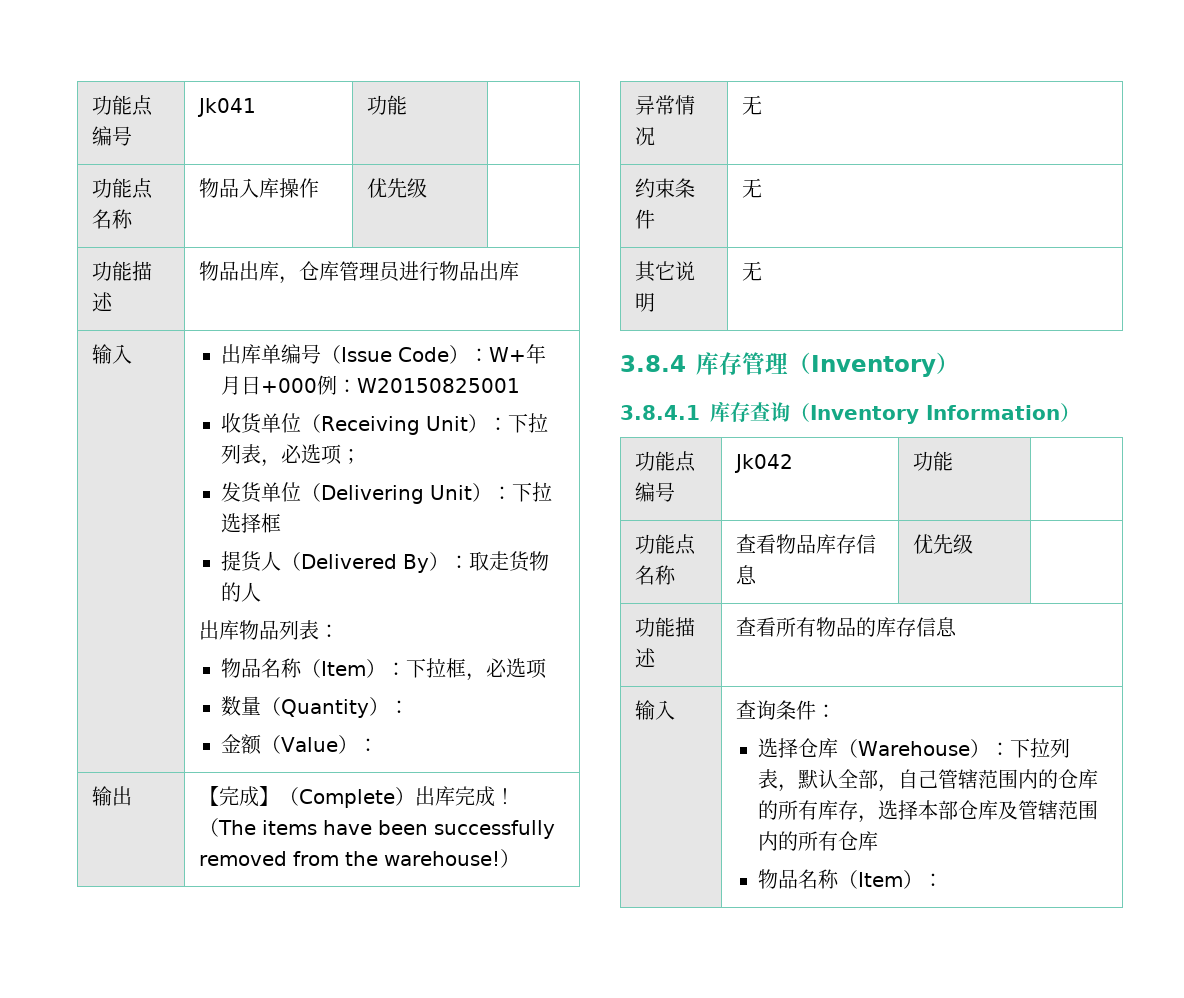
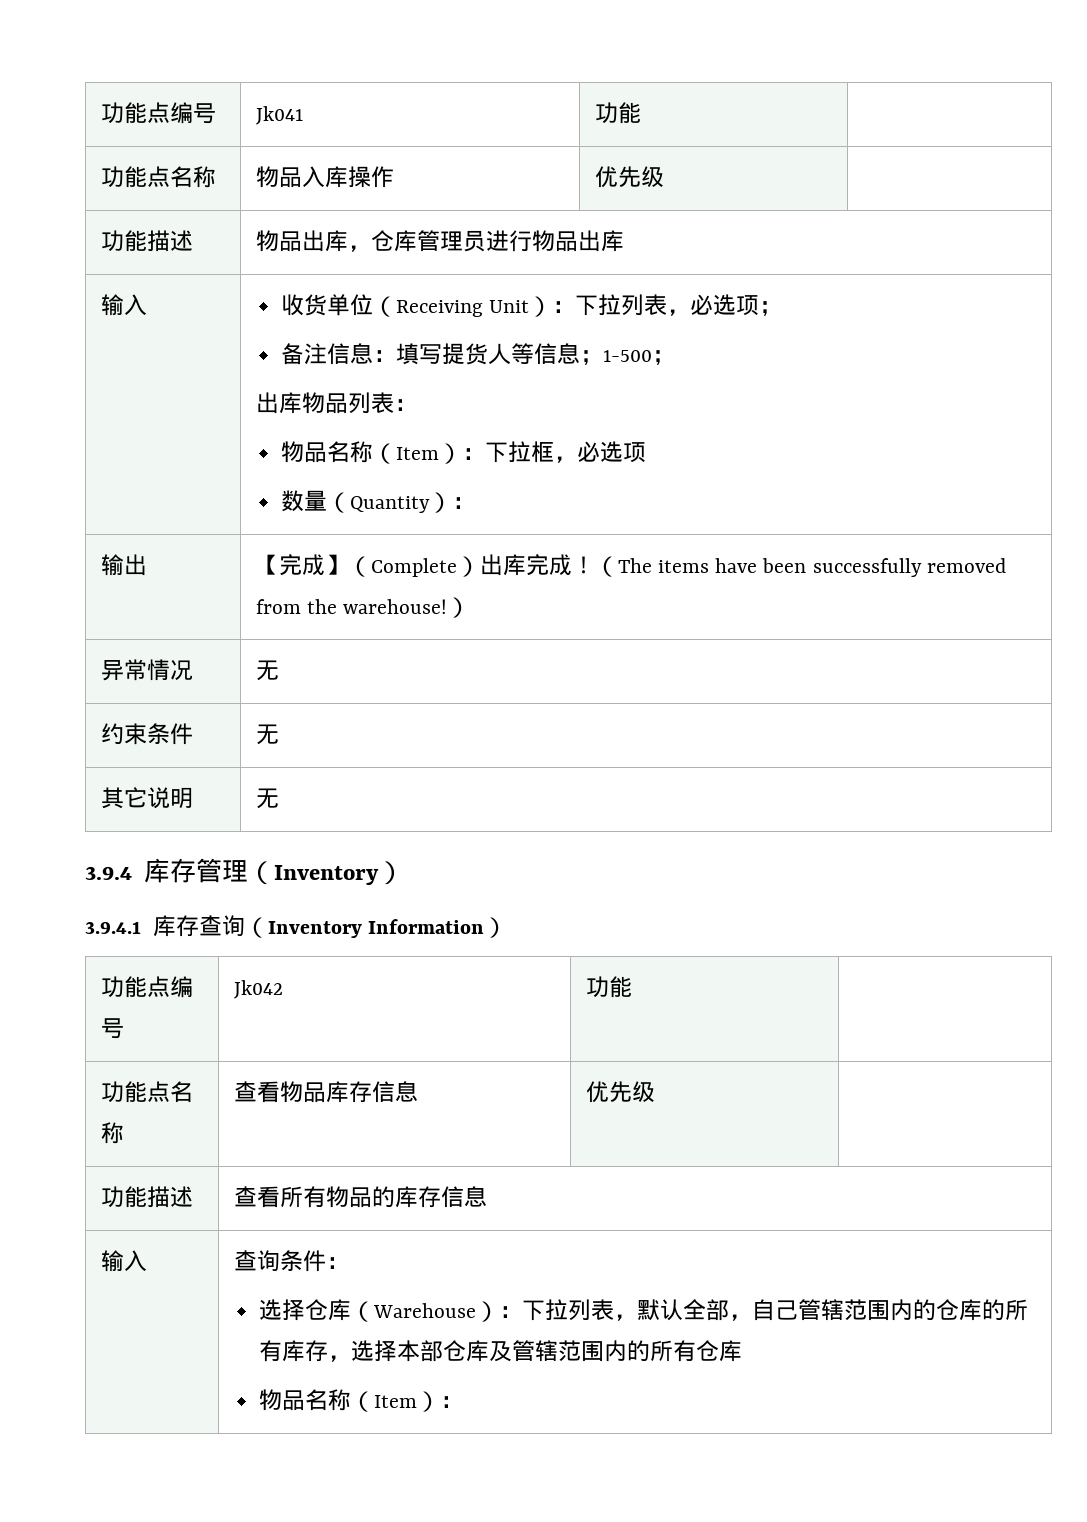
- 出库单编号（Issue Code）：W+年月日+000例：W20150825001
- 发货单位（Delivering Unit）：下拉选择框
- 提货人（Delivered By）：取走货物的人
+ 备注信息：填写提货人等信息；1-500；
- 金额（Value）：
- 3.8.4库存管理（Inventory）
+ 3.9.4库存管理（Inventory）
- 3.8.4.1库存查询（Inventory Information）
+ 3.9.4.1库存查询（Inventory Information）

